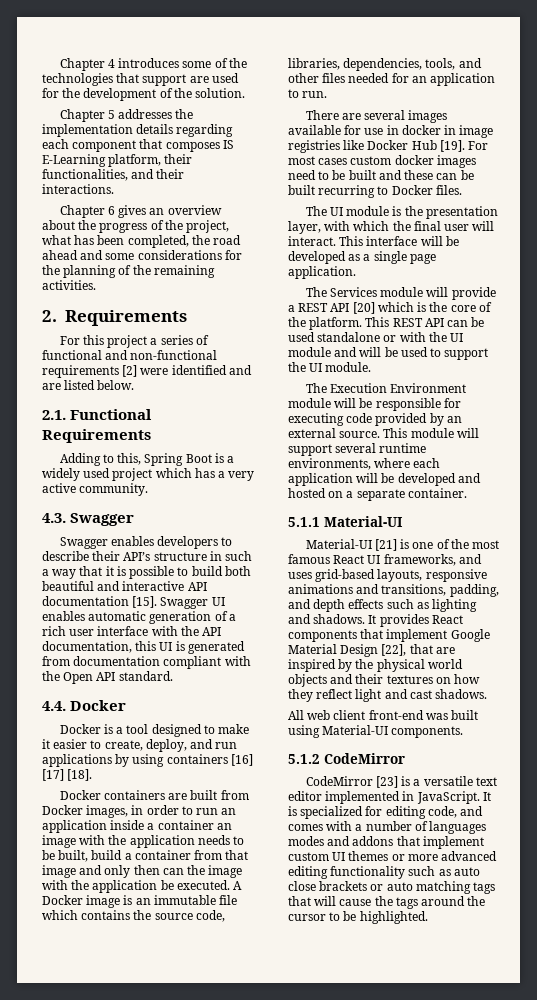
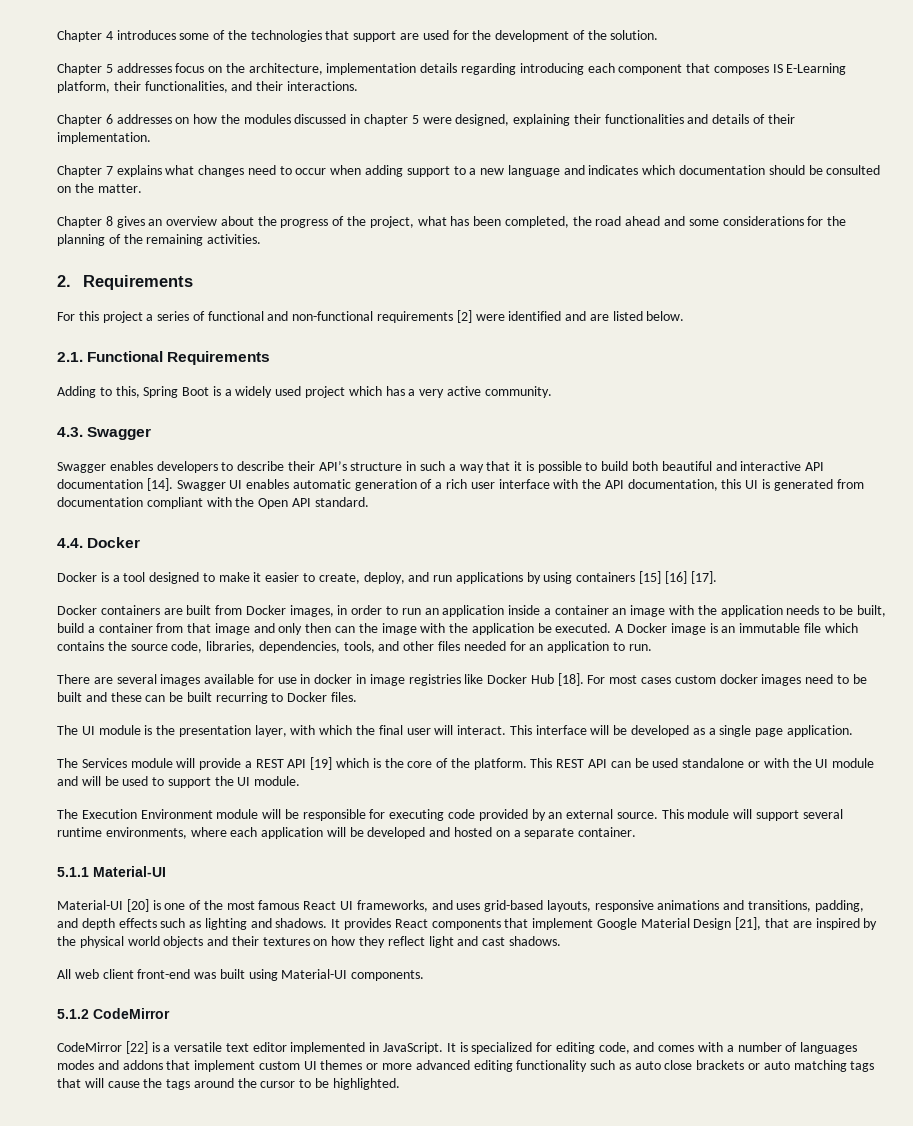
- Chapter 5 addresses the implementation details regarding each component that composes IS E-Learning platform, their functionalities, and their interactions.
+ Chapter 5 addresses focus on the architecture, implementation details regarding introducing each component that composes IS E-Learning platform, their functionalities, and their interactions.
- Chapter 6 gives an overview about the progress of the project, what has been completed, the road ahead and some considerations for the planning of the remaining activities.
+ Chapter 6 addresses on how the modules discussed in chapter 5 were designed, explaining their functionalities and details of their implementation.
+ Chapter 7 explains what changes need to occur when adding support to a new language and indicates which documentation should be consulted on the matter.
+ Chapter 8 gives an overview about the progress of the project, what has been completed, the road ahead and some considerations for the planning of the remaining activities.
- Swagger enables developers to describe their API’s structure in such a way that it is possible to build both beautiful and interactive API documentation [15].
+ Swagger enables developers to describe their API’s structure in such a way that it is possible to build both beautiful and interactive API documentation [14].
- Docker is a tool designed to make it easier to create, deploy, and run applications by using containers [16] [17] [18].
+ Docker is a tool designed to make it easier to create, deploy, and run applications by using containers [15] [16] [17].
- There are several images available for use in docker in image registries like Docker Hub [19].
+ There are several images available for use in docker in image registries like Docker Hub [18].
- The Services module will provide a REST API [20] which is the core of the platform.
+ The Services module will provide a REST API [19] which is the core of the platform.
- Material-UI [21] is one of the most famous React UI frameworks, and uses grid-based layouts, responsive animations and transitions, padding, and depth effects such as lighting and shadows.
+ Material-UI [20] is one of the most famous React UI frameworks, and uses grid-based layouts, responsive animations and transitions, padding, and depth effects such as lighting and shadows.
- It provides React components that implement Google Material Design [22], that are inspired by the physical world objects and their textures on how they reflect light and cast shadows.
+ It provides React components that implement Google Material Design [21], that are inspired by the physical world objects and their textures on how they reflect light and cast shadows.
- CodeMirror [23] is a versatile text editor implemented in JavaScript.
+ CodeMirror [22] is a versatile text editor implemented in JavaScript.

